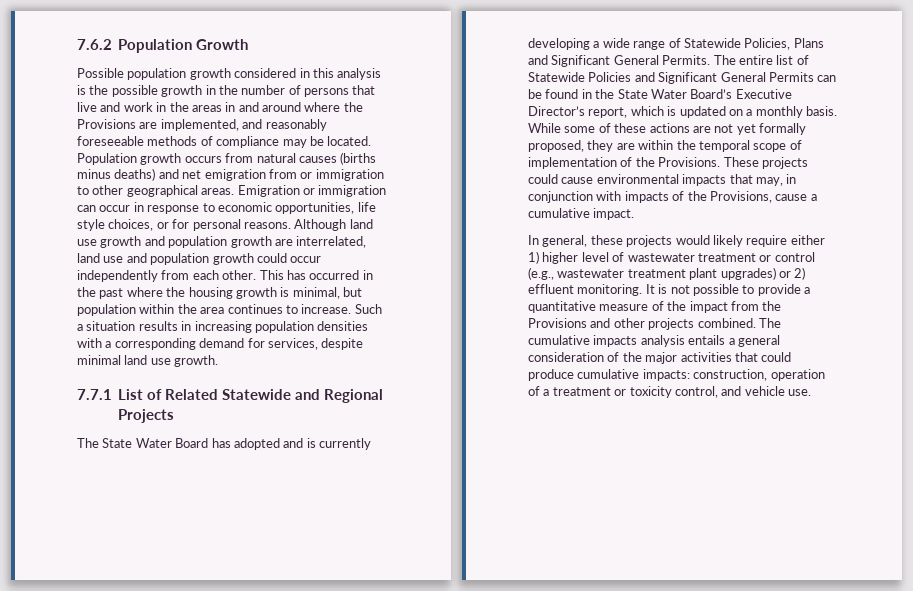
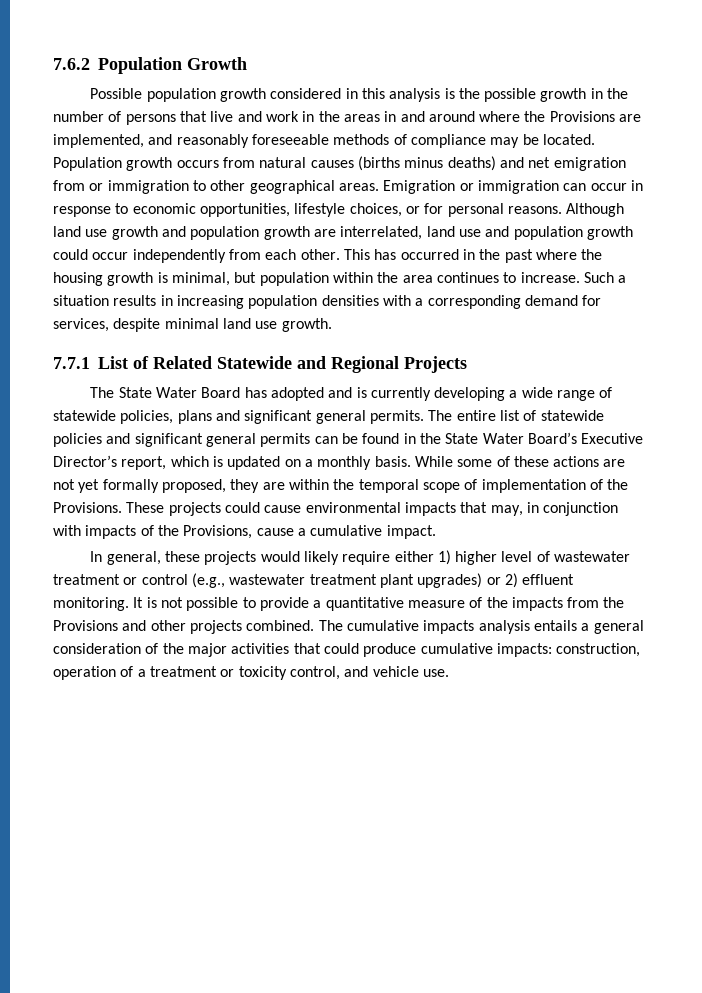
- Emigration or immigration can occur in response to economic opportunities, life style choices, or for personal reasons.
+ Emigration or immigration can occur in response to economic opportunities, lifestyle choices, or for personal reasons.
- The State Water Board has adopted and is currently developing a wide range of Statewide Policies, Plans and Significant General Permits. The entire list of Statewide Policies and Significant General Permits can be found in the State Water Board’s Executive Director’s report, which is updated on a monthly basis.
+ The State Water Board has adopted and is currently developing a wide range of statewide policies, plans and significant general permits. The entire list of statewide policies and significant general permits can be found in the State Water Board’s Executive Director’s report, which is updated on a monthly basis.
- It is not possible to provide a quantitative measure of the impact from the Provisions and other projects combined.
+ It is not possible to provide a quantitative measure of the impacts from the Provisions and other projects combined.

